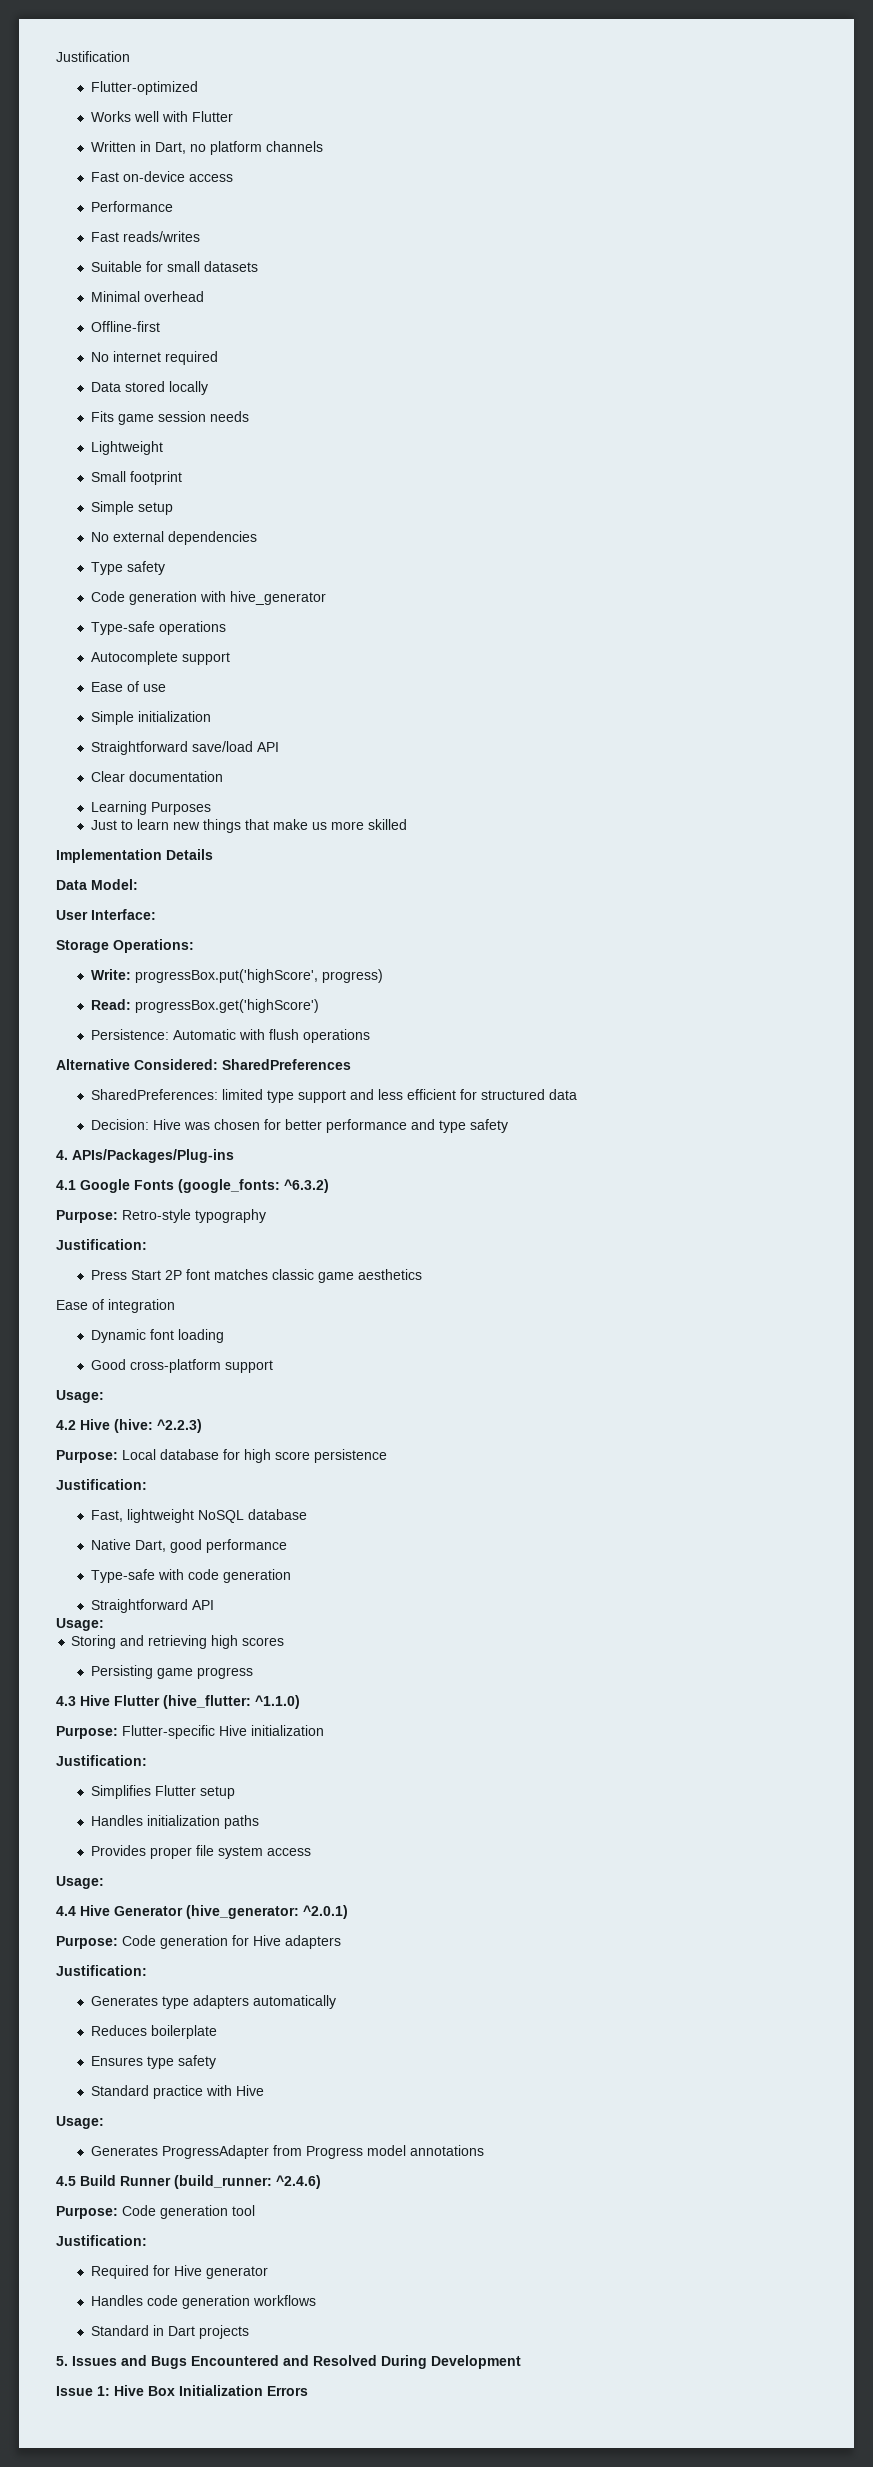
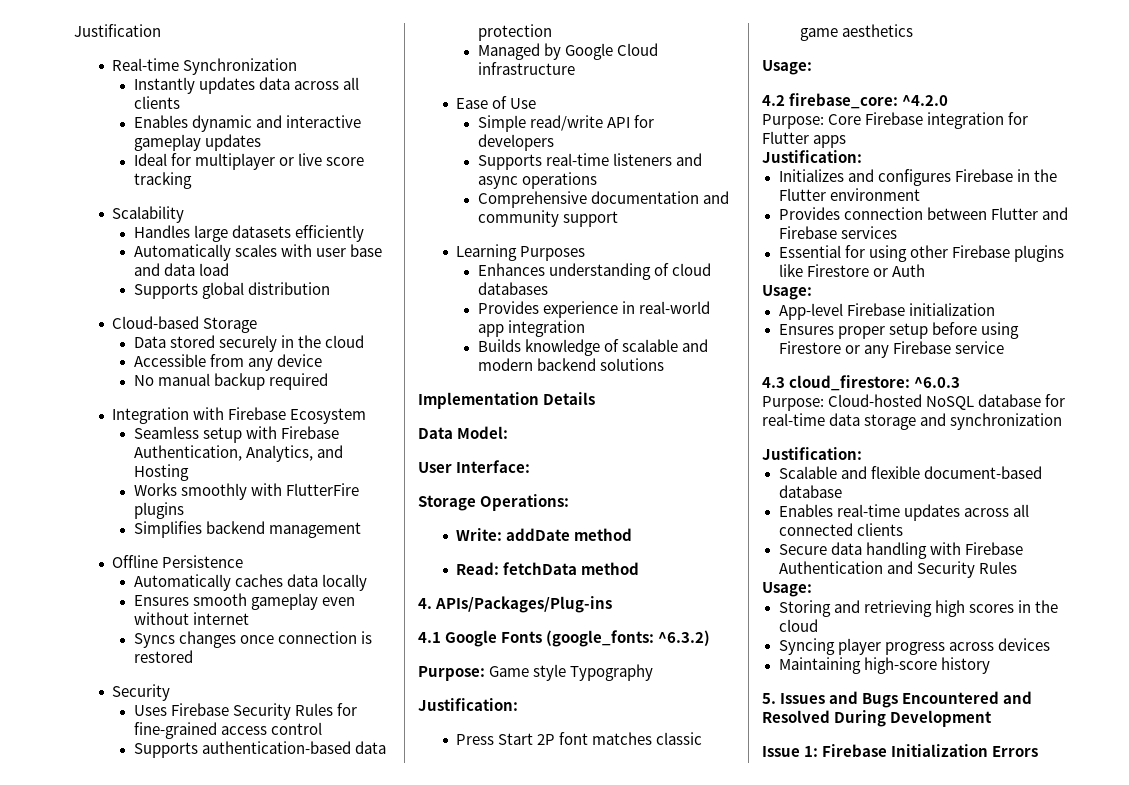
- Flutter-optimized
- Works well with Flutter
- Written in Dart, no platform channels
- Fast on-device access
- Performance
- Fast reads/writes
- Suitable for small datasets
- Minimal overhead
- Offline-first
- No internet required
- Data stored locally
- Fits game session needs
- Lightweight
- Small footprint
- Simple setup
- No external dependencies
- Type safety
- Code generation with hive_generator
- Type-safe operations
- Autocomplete support
- Ease of use
- Simple initialization
- Straightforward save/load API
- Clear documentation
+ Real-time Synchronization
+ Instantly updates data across all clients
+ Enables dynamic and interactive gameplay updates
+ Ideal for multiplayer or live score tracking
+ Scalability
+ Handles large datasets efficiently
+ Automatically scales with user base and data load
+ Supports global distribution
+ Cloud-based Storage
+ Data stored securely in the cloud
+ Accessible from any device
+ No manual backup required
+ Integration with Firebase Ecosystem
+ Seamless setup with Firebase Authentication, Analytics, and Hosting
+ Works smoothly with FlutterFire plugins
+ Simplifies backend management
+ Offline Persistence
+ Automatically caches data locally
+ Ensures smooth gameplay even without internet
+ Syncs changes once connection is restored
+ Security
+ Uses Firebase Security Rules for fine-grained access control
+ Supports authentication-based data protection
+ Managed by Google Cloud infrastructure
+ Ease of Use
+ Simple read/write API for developers
+ Supports real-time listeners and async operations
+ Comprehensive documentation and community support
  Learning Purposes
- Just to learn new things that make us more skilled
+ Enhances understanding of cloud databases
+ Provides experience in real-world app integration
+ Builds knowledge of scalable and modern backend solutions
- Write: progressBox.put('highScore', progress)
+ Write: addDate method
- Read: progressBox.get('highScore')
- Persistence: Automatic with flush operations
- Alternative Considered: SharedPreferences
- SharedPreferences: limited type support and less efficient for structured data
- Decision: Hive was chosen for better performance and type safety
+ Read: fetchData method
- Purpose: Retro-style typography
+ Purpose: Game style Typography
  Press Start 2P font matches classic game aesthetics
- Ease of integration
- Dynamic font loading
- Good cross-platform support
  Usage:
- 4.2 Hive (hive: ^2.2.3)
- Purpose: Local database for high score persistence
+ 4.2 firebase_core: ^4.2.0
+ Purpose: Core Firebase integration for Flutter apps
  Justification:
- Fast, lightweight NoSQL database
- Native Dart, good performance
- Type-safe with code generation
- Straightforward API
+ Initializes and configures Firebase in the Flutter environment
+ Provides connection between Flutter and Firebase services
+ Essential for using other Firebase plugins like Firestore or Auth
+ Usage:
+ App-level Firebase initialization
+ Ensures proper setup before using Firestore or any Firebase service
+ 4.3 cloud_firestore: ^6.0.3
+ Purpose: Cloud-hosted NoSQL database for real-time data storage and synchronization
+ Justification:
+ Scalable and flexible document-based database
+ Enables real-time updates across all connected clients
+ Secure data handling with Firebase Authentication and Security Rules
- Storing and retrieving high scores
- Persisting game progress
- 4.3 Hive Flutter (hive_flutter: ^1.1.0)
- Purpose: Flutter-specific Hive initialization
- Justification:
- Simplifies Flutter setup
- Handles initialization paths
- Provides proper file system access
- Usage:
- 4.4 Hive Generator (hive_generator: ^2.0.1)
- Purpose: Code generation for Hive adapters
- Justification:
- Generates type adapters automatically
- Reduces boilerplate
- Ensures type safety
- Standard practice with Hive
- Usage:
- Generates ProgressAdapter from Progress model annotations
- 4.5 Build Runner (build_runner: ^2.4.6)
- Purpose: Code generation tool
- Justification:
- Required for Hive generator
- Handles code generation workflows
- Standard in Dart projects
+ Storing and retrieving high scores in the cloud
+ Syncing player progress across devices
+ Maintaining high-score history
- Issue 1: Hive Box Initialization Errors
+ Issue 1: Firebase Initialization Errors

